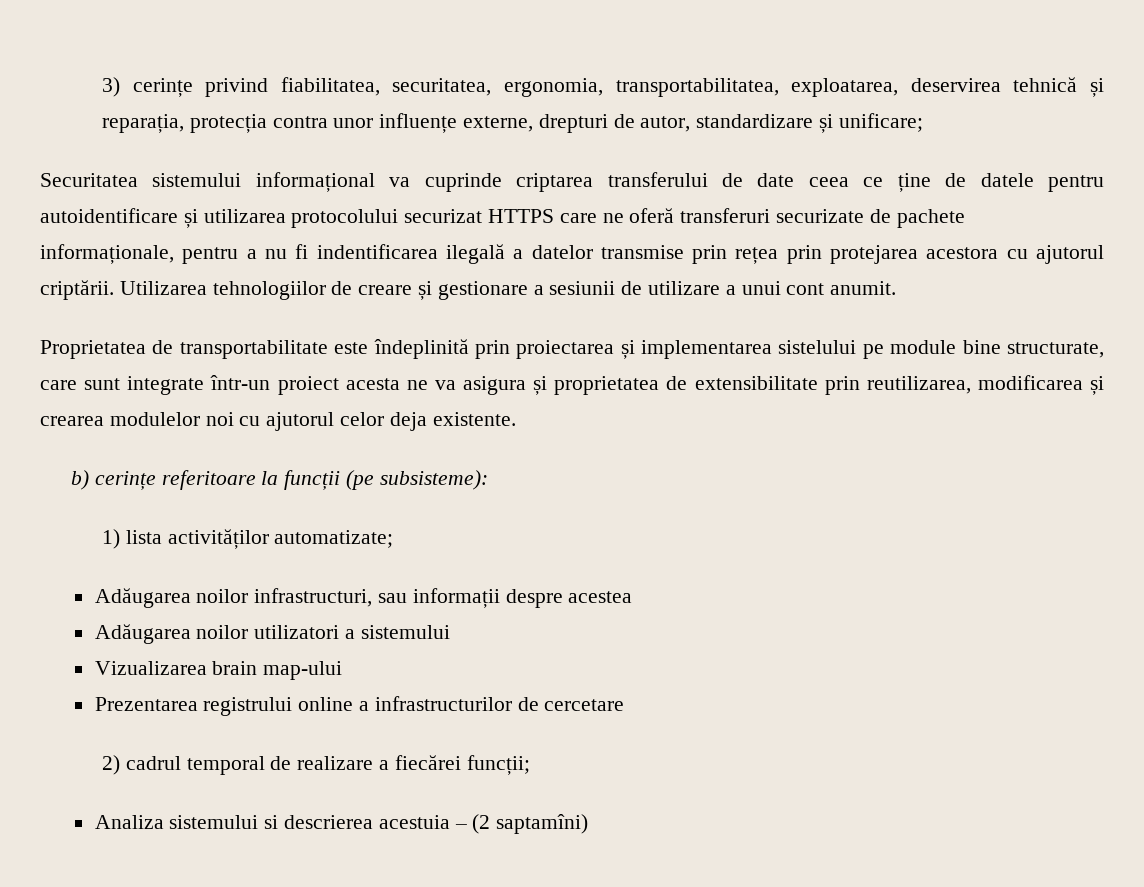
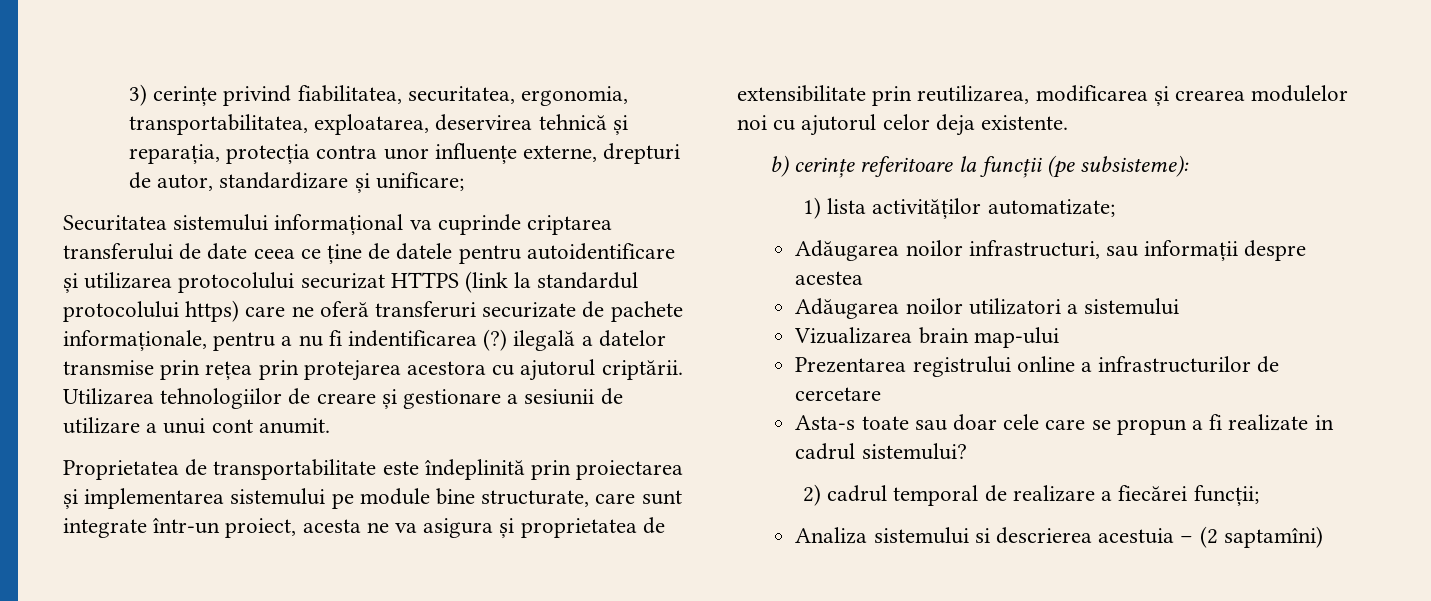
- Securitatea sistemului informațional va cuprinde criptarea transferului de date ceea ce ține de datele pentru autoidentificare și utilizarea protocolului securizat HTTPS care ne oferă transferuri securizate de pachete informaționale, pentru a nu fi indentificarea ilegală a datelor transmise prin rețea prin protejarea acestora cu ajutorul criptării.
+ Securitatea sistemului informațional va cuprinde criptarea transferului de date ceea ce ține de datele pentru autoidentificare și utilizarea protocolului securizat HTTPS (link la standardul protocolului https) care ne oferă transferuri securizate de pachete informaționale, pentru a nu fi indentificarea (?) ilegală a datelor transmise prin rețea prin protejarea acestora cu ajutorul criptării.
- Proprietatea de transportabilitate este îndeplinită prin proiectarea și implementarea sistelului pe module bine structurate, care sunt integrate într-un proiect acesta ne va asigura și proprietatea de extensibilitate prin reutilizarea, modificarea și crearea modulelor noi cu ajutorul celor deja existente.
+ Proprietatea de transportabilitate este îndeplinită prin proiectarea și implementarea sistemului pe module bine structurate, care sunt integrate într-un proiect, acesta ne va asigura și proprietatea de extensibilitate prin reutilizarea, modificarea și crearea modulelor noi cu ajutorul celor deja existente.
+ Asta-s toate sau doar cele care se propun a fi realizate in cadrul sistemului?

